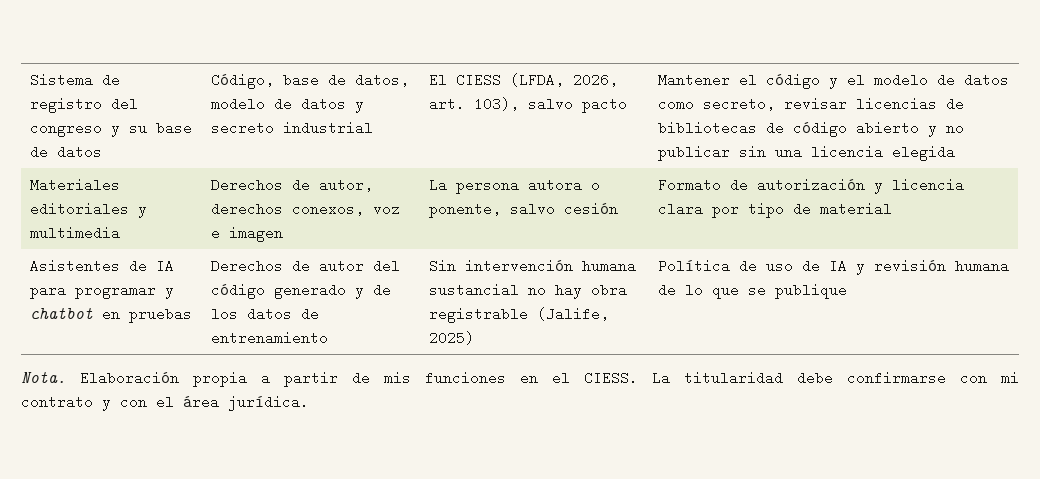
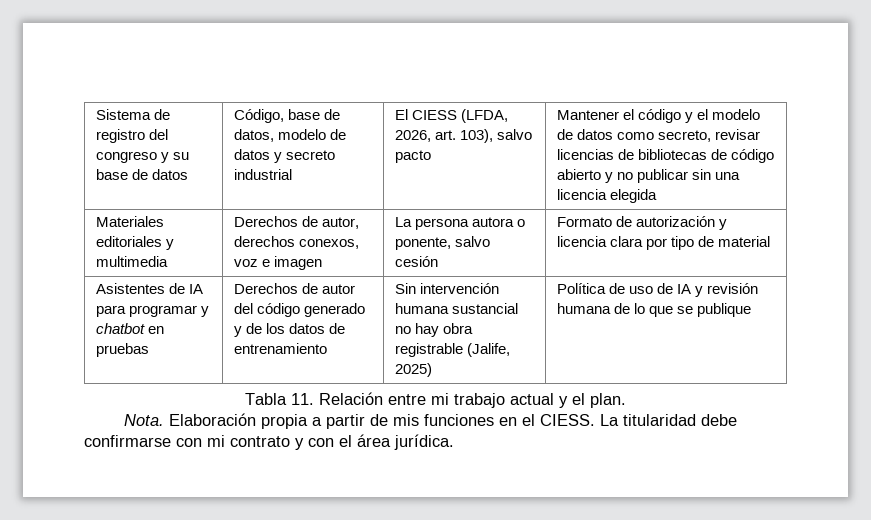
+ Tabla 11. Relación entre mi trabajo actual y el plan.

